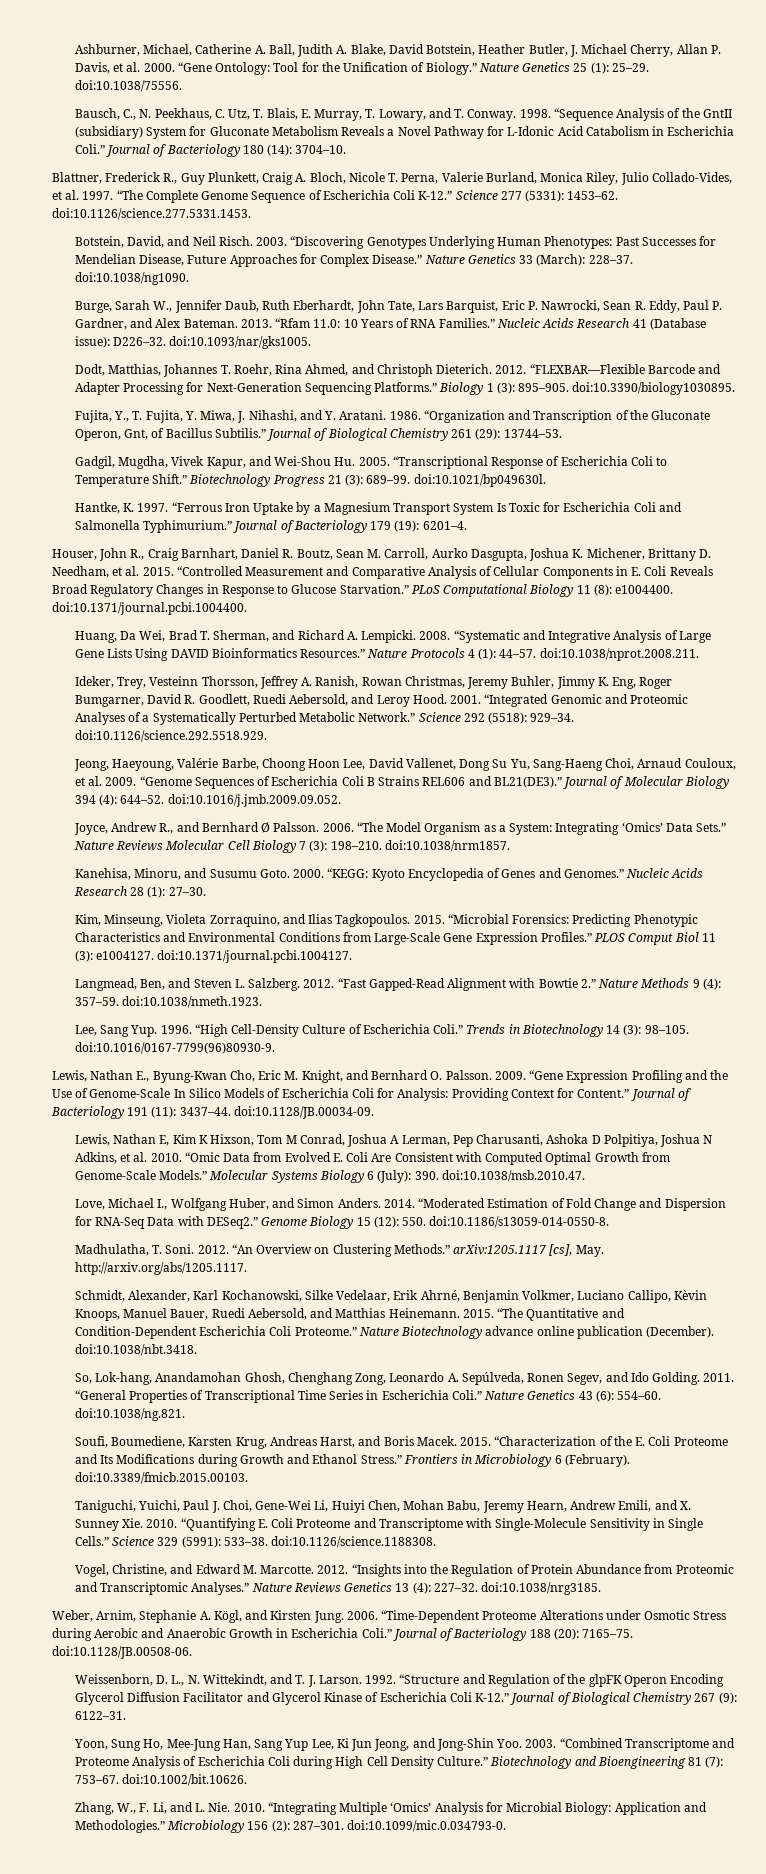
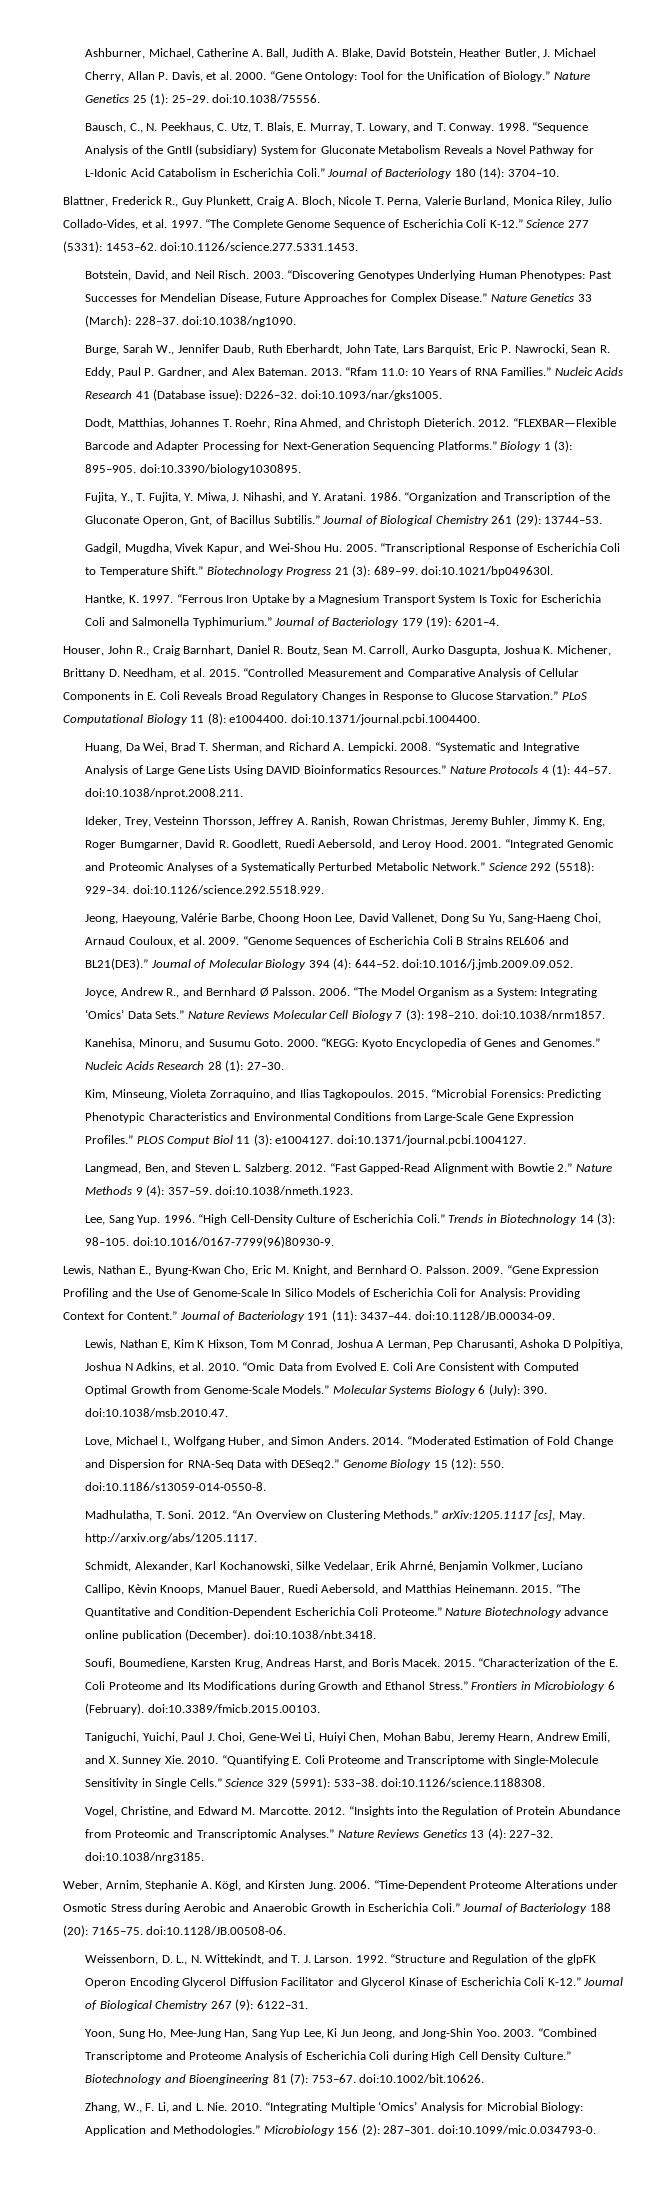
- So, Lok-hang, Anandamohan Ghosh, Chenghang Zong, Leonardo A. Sepúlveda, Ronen Segev, and Ido Golding. 2011. “General Properties of Transcriptional Time Series in Escherichia Coli.” Nature Genetics 43 (6): 554–60. doi:10.1038/ng.821.

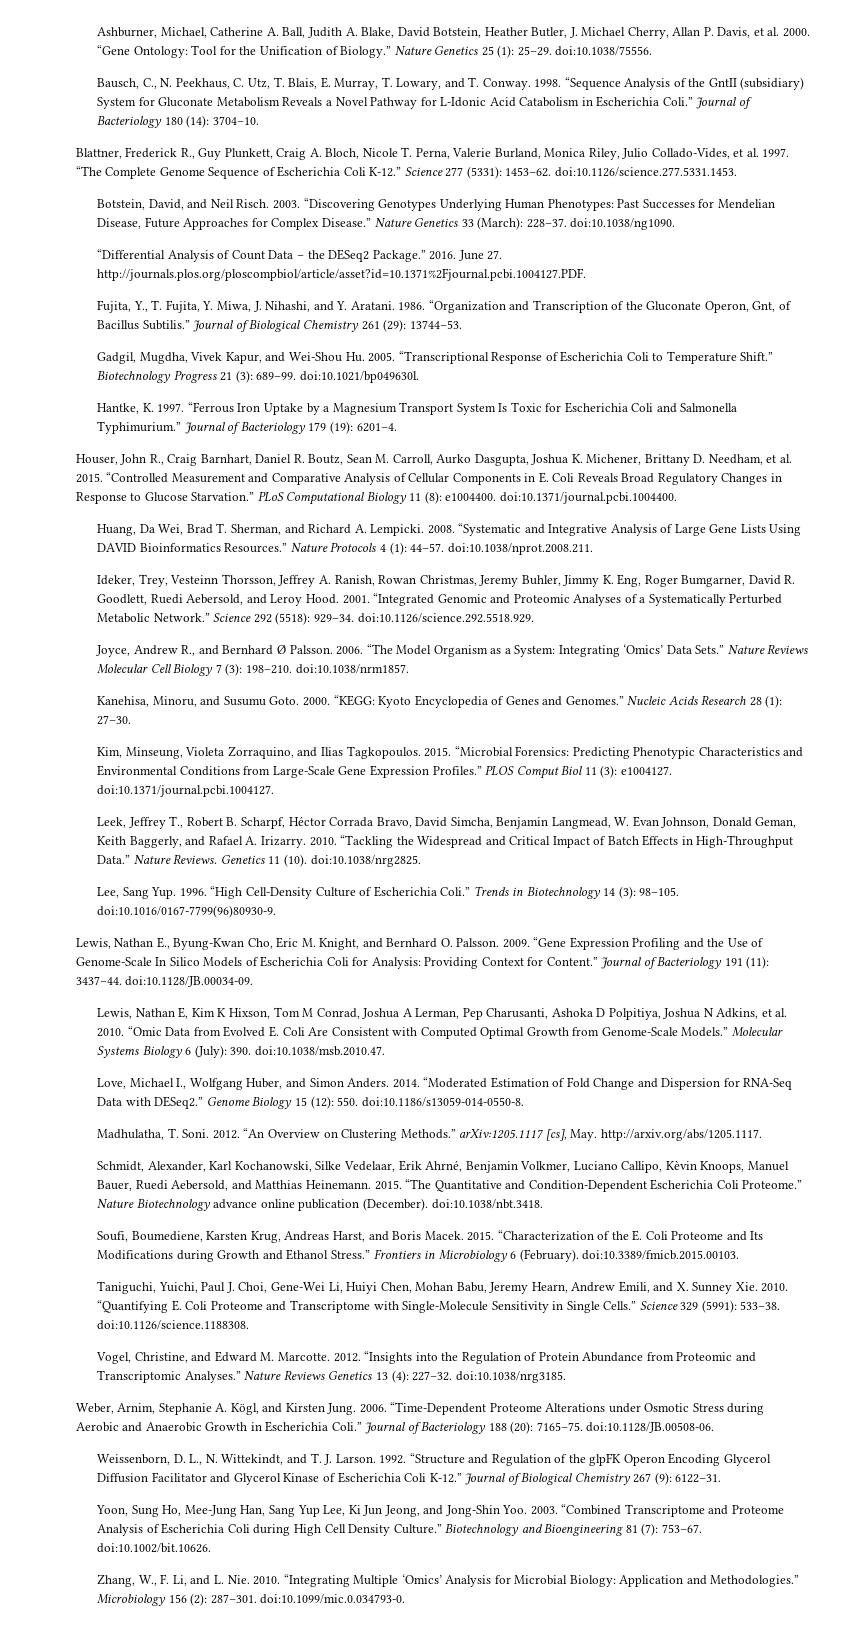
- Burge, Sarah W., Jennifer Daub, Ruth Eberhardt, John Tate, Lars Barquist, Eric P. Nawrocki, Sean R. Eddy, Paul P. Gardner, and Alex Bateman. 2013. “Rfam 11.0: 10 Years of RNA Families.” Nucleic Acids Research 41 (Database issue): D226–32. doi:10.1093/nar/gks1005.
- Dodt, Matthias, Johannes T. Roehr, Rina Ahmed, and Christoph Dieterich. 2012. “FLEXBAR—Flexible Barcode and Adapter Processing for Next-Generation Sequencing Platforms.” Biology 1 (3): 895–905. doi:10.3390/biology1030895.
+ “Differential Analysis of Count Data – the DESeq2 Package.” 2016. June 27. http://journals.plos.org/ploscompbiol/article/asset?id=10.1371%2Fjournal.pcbi.1004127.PDF.
- Jeong, Haeyoung, Valérie Barbe, Choong Hoon Lee, David Vallenet, Dong Su Yu, Sang-Haeng Choi, Arnaud Couloux, et al. 2009. “Genome Sequences of Escherichia Coli B Strains REL606 and BL21(DE3).” Journal of Molecular Biology 394 (4): 644–52. doi:10.1016/j.jmb.2009.09.052.
- Langmead, Ben, and Steven L. Salzberg. 2012. “Fast Gapped-Read Alignment with Bowtie 2.” Nature Methods 9 (4): 357–59. doi:10.1038/nmeth.1923.
+ Leek, Jeffrey T., Robert B. Scharpf, Héctor Corrada Bravo, David Simcha, Benjamin Langmead, W. Evan Johnson, Donald Geman, Keith Baggerly, and Rafael A. Irizarry. 2010. “Tackling the Widespread and Critical Impact of Batch Effects in High-Throughput Data.” Nature Reviews. Genetics 11 (10). doi:10.1038/nrg2825.

